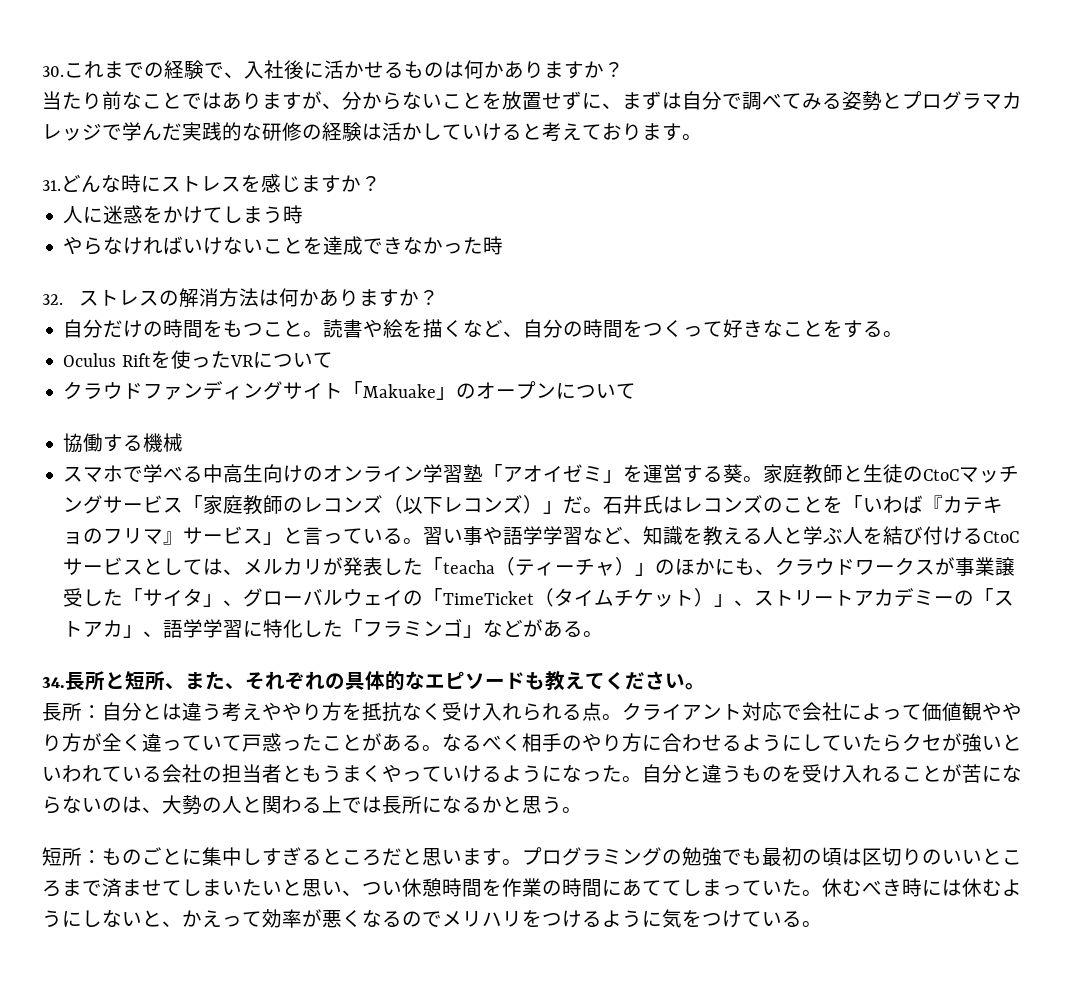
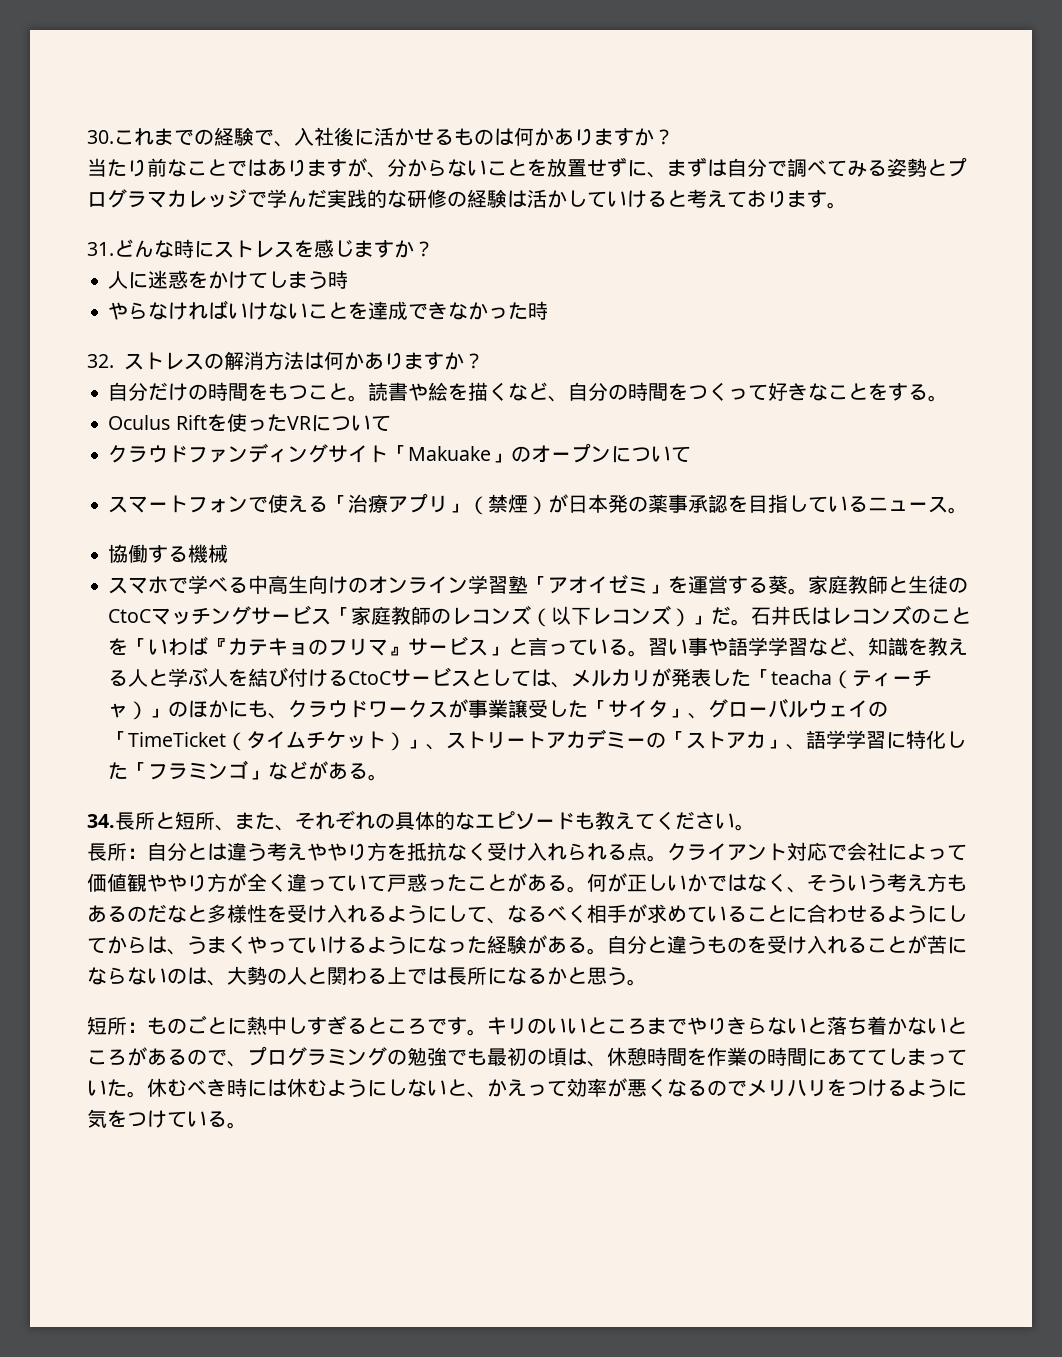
+ スマートフォンで使える「治療アプリ」（禁煙）が日本発の薬事承認を目指しているニュース。
- なるべく相手のやり方に合わせるようにしていたらクセが強いといわれている会社の担当者ともうまくやっていけるようになった。
+ 何が正しいかではなく、そういう考え方もあるのだなと多様性を受け入れるようにして、なるべく相手が求めていることに合わせるようにしてからは、うまくやっていけるようになった経験がある。
- 短所：ものごとに集中しすぎるところだと思います。プログラミングの勉強でも最初の頃は区切りのいいところまで済ませてしまいたいと思い、つい休憩時間を作業の時間にあててしまっていた。
+ 短所：ものごとに熱中しすぎるところです。キリのいいところまでやりきらないと落ち着かないところがあるので、プログラミングの勉強でも最初の頃は、休憩時間を作業の時間にあててしまっていた。

